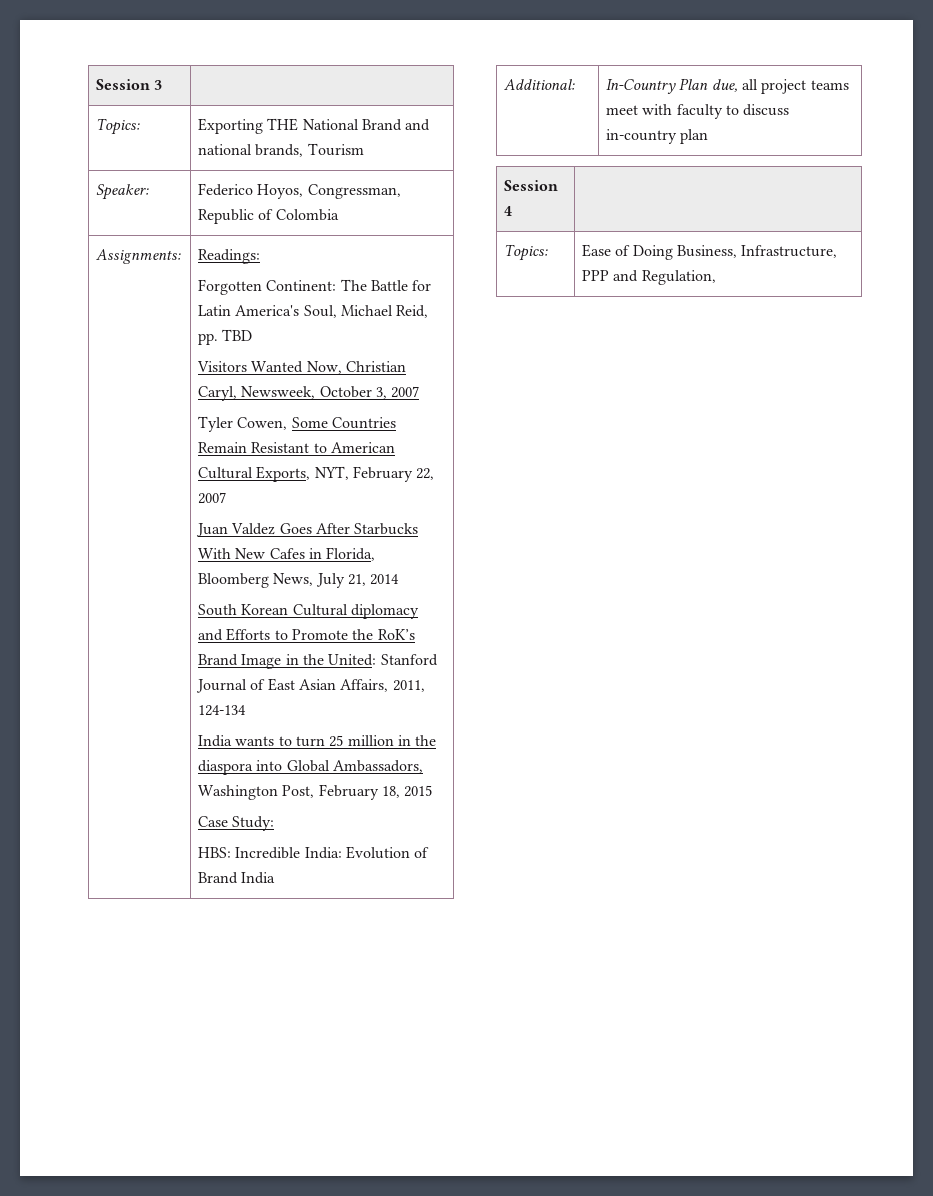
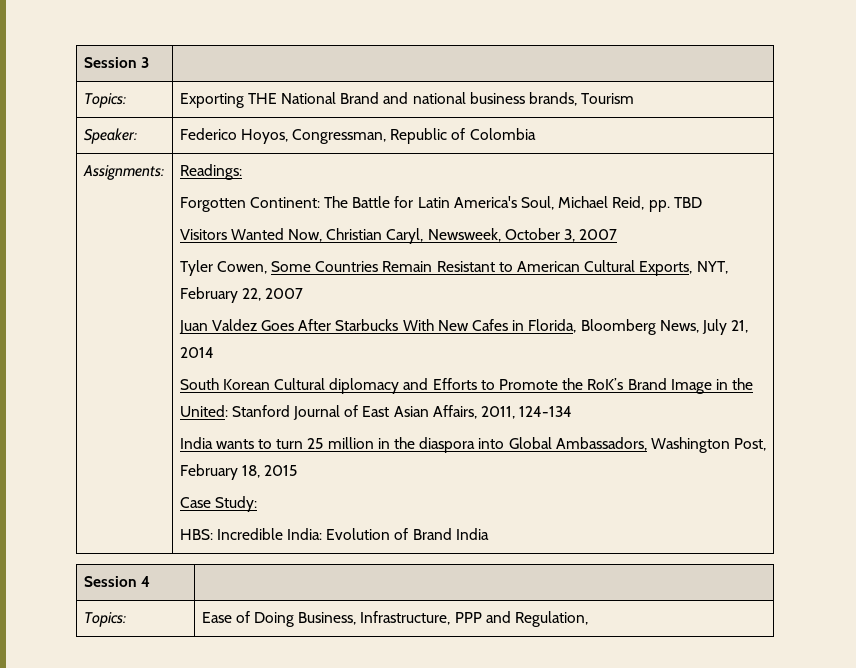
- Topics: | Exporting THE National Brand and national brands, Tourism
+ Topics: | Exporting THE National Brand and national business brands, Tourism
- Additional: | In-Country Plan due, all project teams meet with faculty to discuss in-country plan

